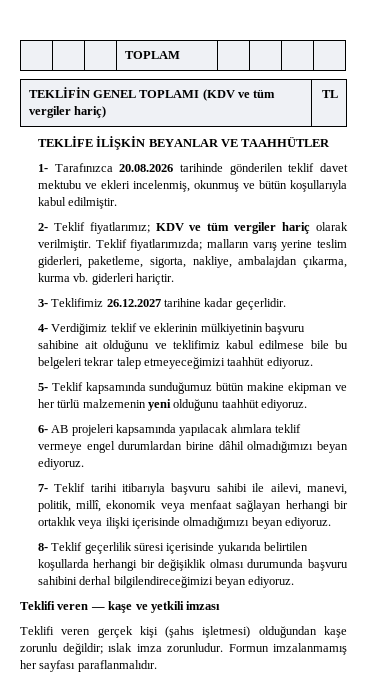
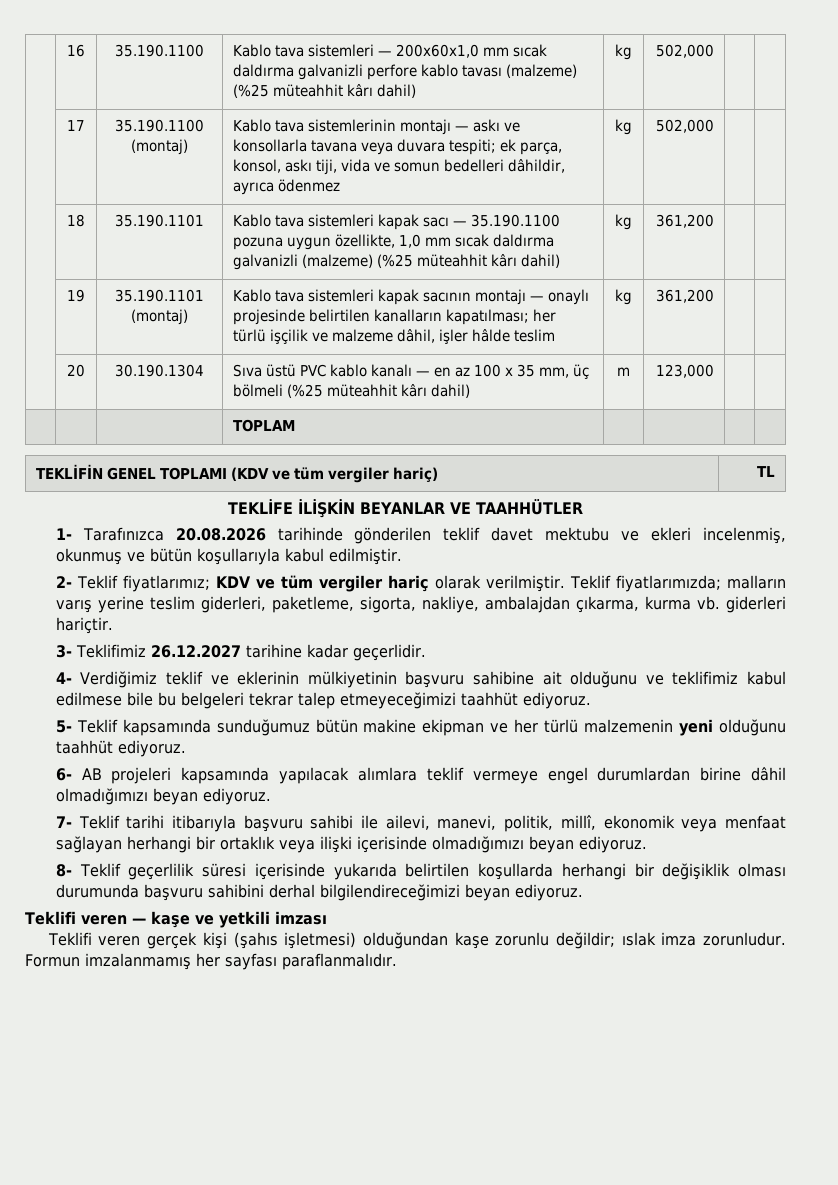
+ | 16 | 35.190.1100 | Kablo tava sistemleri — 200x60x1,0 mm sıcak daldırma galvanizli perfore kablo tavası (malzeme) (%25 müteahhit kârı dahil) | kg | 502,000 | |
+ | 17 | 35.190.1100 (montaj) | Kablo tava sistemlerinin montajı — askı ve konsollarla tavana veya duvara tespiti; ek parça, konsol, askı tiji, vida ve somun bedelleri dâhildir, ayrıca ödenmez | kg | 502,000 | |
+ | 18 | 35.190.1101 | Kablo tava sistemleri kapak sacı — 35.190.1100 pozuna uygun özellikte, 1,0 mm sıcak daldırma galvanizli (malzeme) (%25 müteahhit kârı dahil) | kg | 361,200 | |
+ | 19 | 35.190.1101 (montaj) | Kablo tava sistemleri kapak sacının montajı — onaylı projesinde belirtilen kanalların kapatılması; her türlü işçilik ve malzeme dâhil, işler hâlde teslim | kg | 361,200 | |
+ | 20 | 30.190.1304 | Sıva üstü PVC kablo kanalı — en az 100 x 35 mm, üç bölmeli (%25 müteahhit kârı dahil) | m | 123,000 | |

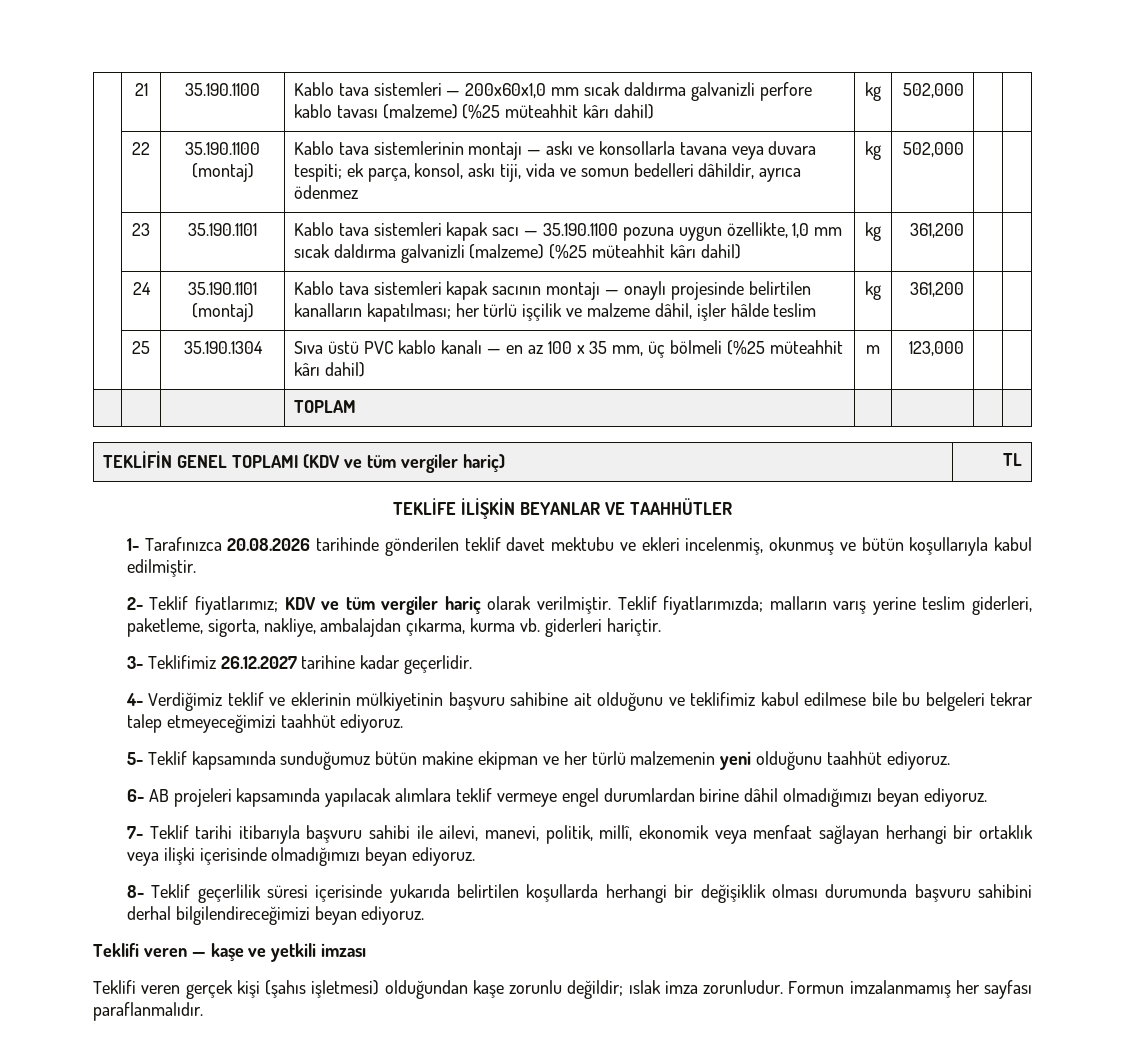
- | 16 | 35.190.1100 | Kablo tava sistemleri — 200x60x1,0 mm sıcak daldırma galvanizli perfore kablo tavası (malzeme) (%25 müteahhit kârı dahil) | kg | 502,000 | |
+ | 21 | 35.190.1100 | Kablo tava sistemleri — 200x60x1,0 mm sıcak daldırma galvanizli perfore kablo tavası (malzeme) (%25 müteahhit kârı dahil) | kg | 502,000 | |
- | 17 | 35.190.1100 (montaj) | Kablo tava sistemlerinin montajı — askı ve konsollarla tavana veya duvara tespiti; ek parça, konsol, askı tiji, vida ve somun bedelleri dâhildir, ayrıca ödenmez | kg | 502,000 | |
+ | 22 | 35.190.1100 (montaj) | Kablo tava sistemlerinin montajı — askı ve konsollarla tavana veya duvara tespiti; ek parça, konsol, askı tiji, vida ve somun bedelleri dâhildir, ayrıca ödenmez | kg | 502,000 | |
- | 18 | 35.190.1101 | Kablo tava sistemleri kapak sacı — 35.190.1100 pozuna uygun özellikte, 1,0 mm sıcak daldırma galvanizli (malzeme) (%25 müteahhit kârı dahil) | kg | 361,200 | |
+ | 23 | 35.190.1101 | Kablo tava sistemleri kapak sacı — 35.190.1100 pozuna uygun özellikte, 1,0 mm sıcak daldırma galvanizli (malzeme) (%25 müteahhit kârı dahil) | kg | 361,200 | |
- | 19 | 35.190.1101 (montaj) | Kablo tava sistemleri kapak sacının montajı — onaylı projesinde belirtilen kanalların kapatılması; her türlü işçilik ve malzeme dâhil, işler hâlde teslim | kg | 361,200 | |
+ | 24 | 35.190.1101 (montaj) | Kablo tava sistemleri kapak sacının montajı — onaylı projesinde belirtilen kanalların kapatılması; her türlü işçilik ve malzeme dâhil, işler hâlde teslim | kg | 361,200 | |
- | 20 | 30.190.1304 | Sıva üstü PVC kablo kanalı — en az 100 x 35 mm, üç bölmeli (%25 müteahhit kârı dahil) | m | 123,000 | |
+ | 25 | 35.190.1304 | Sıva üstü PVC kablo kanalı — en az 100 x 35 mm, üç bölmeli (%25 müteahhit kârı dahil) | m | 123,000 | |

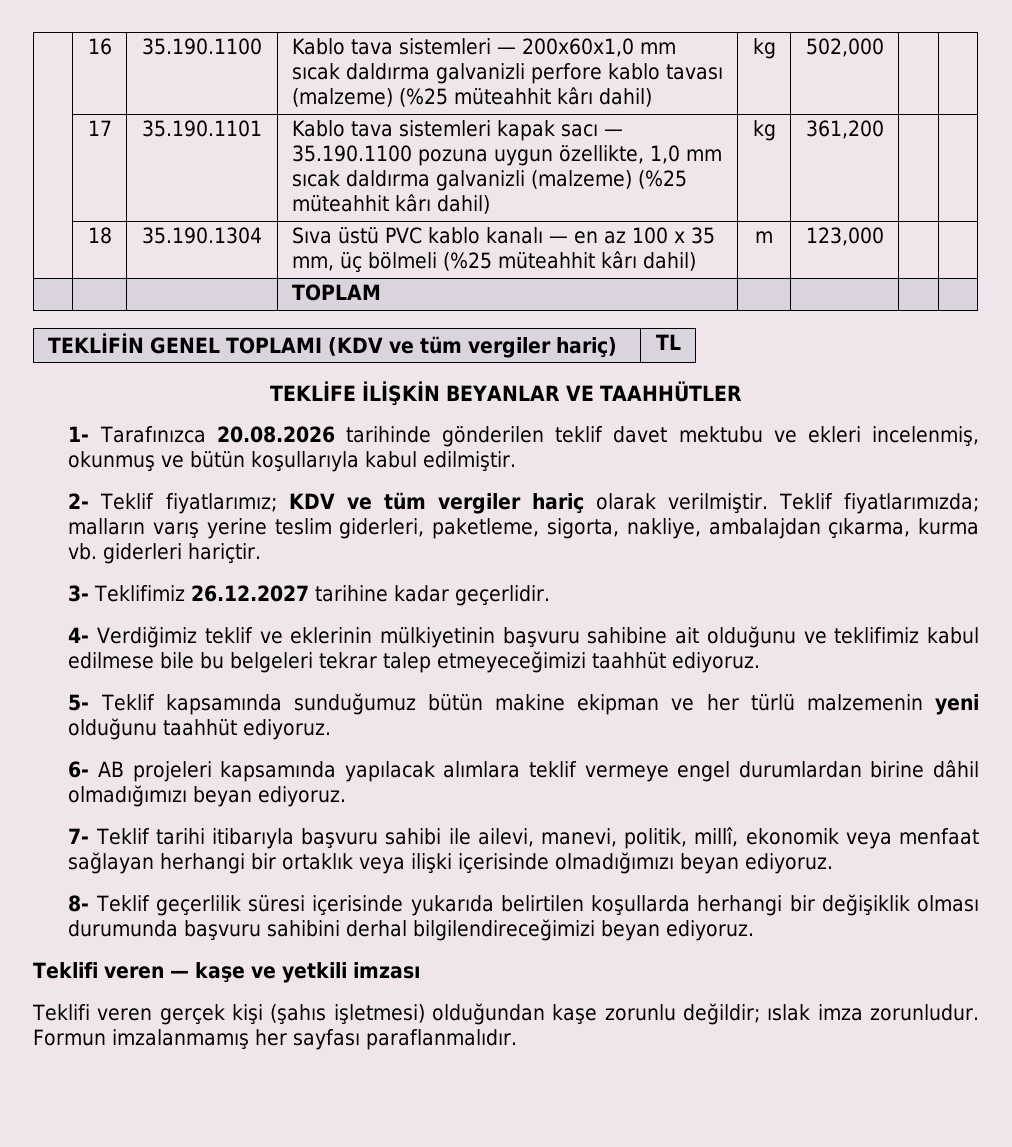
- | 21 | 35.190.1100 | Kablo tava sistemleri — 200x60x1,0 mm sıcak daldırma galvanizli perfore kablo tavası (malzeme) (%25 müteahhit kârı dahil) | kg | 502,000 | |
+ | 16 | 35.190.1100 | Kablo tava sistemleri — 200x60x1,0 mm sıcak daldırma galvanizli perfore kablo tavası (malzeme) (%25 müteahhit kârı dahil) | kg | 502,000 | |
- | 22 | 35.190.1100 (montaj) | Kablo tava sistemlerinin montajı — askı ve konsollarla tavana veya duvara tespiti; ek parça, konsol, askı tiji, vida ve somun bedelleri dâhildir, ayrıca ödenmez | kg | 502,000 | |
- | 23 | 35.190.1101 | Kablo tava sistemleri kapak sacı — 35.190.1100 pozuna uygun özellikte, 1,0 mm sıcak daldırma galvanizli (malzeme) (%25 müteahhit kârı dahil) | kg | 361,200 | |
+ | 17 | 35.190.1101 | Kablo tava sistemleri kapak sacı — 35.190.1100 pozuna uygun özellikte, 1,0 mm sıcak daldırma galvanizli (malzeme) (%25 müteahhit kârı dahil) | kg | 361,200 | |
- | 24 | 35.190.1101 (montaj) | Kablo tava sistemleri kapak sacının montajı — onaylı projesinde belirtilen kanalların kapatılması; her türlü işçilik ve malzeme dâhil, işler hâlde teslim | kg | 361,200 | |
- | 25 | 35.190.1304 | Sıva üstü PVC kablo kanalı — en az 100 x 35 mm, üç bölmeli (%25 müteahhit kârı dahil) | m | 123,000 | |
+ | 18 | 35.190.1304 | Sıva üstü PVC kablo kanalı — en az 100 x 35 mm, üç bölmeli (%25 müteahhit kârı dahil) | m | 123,000 | |

